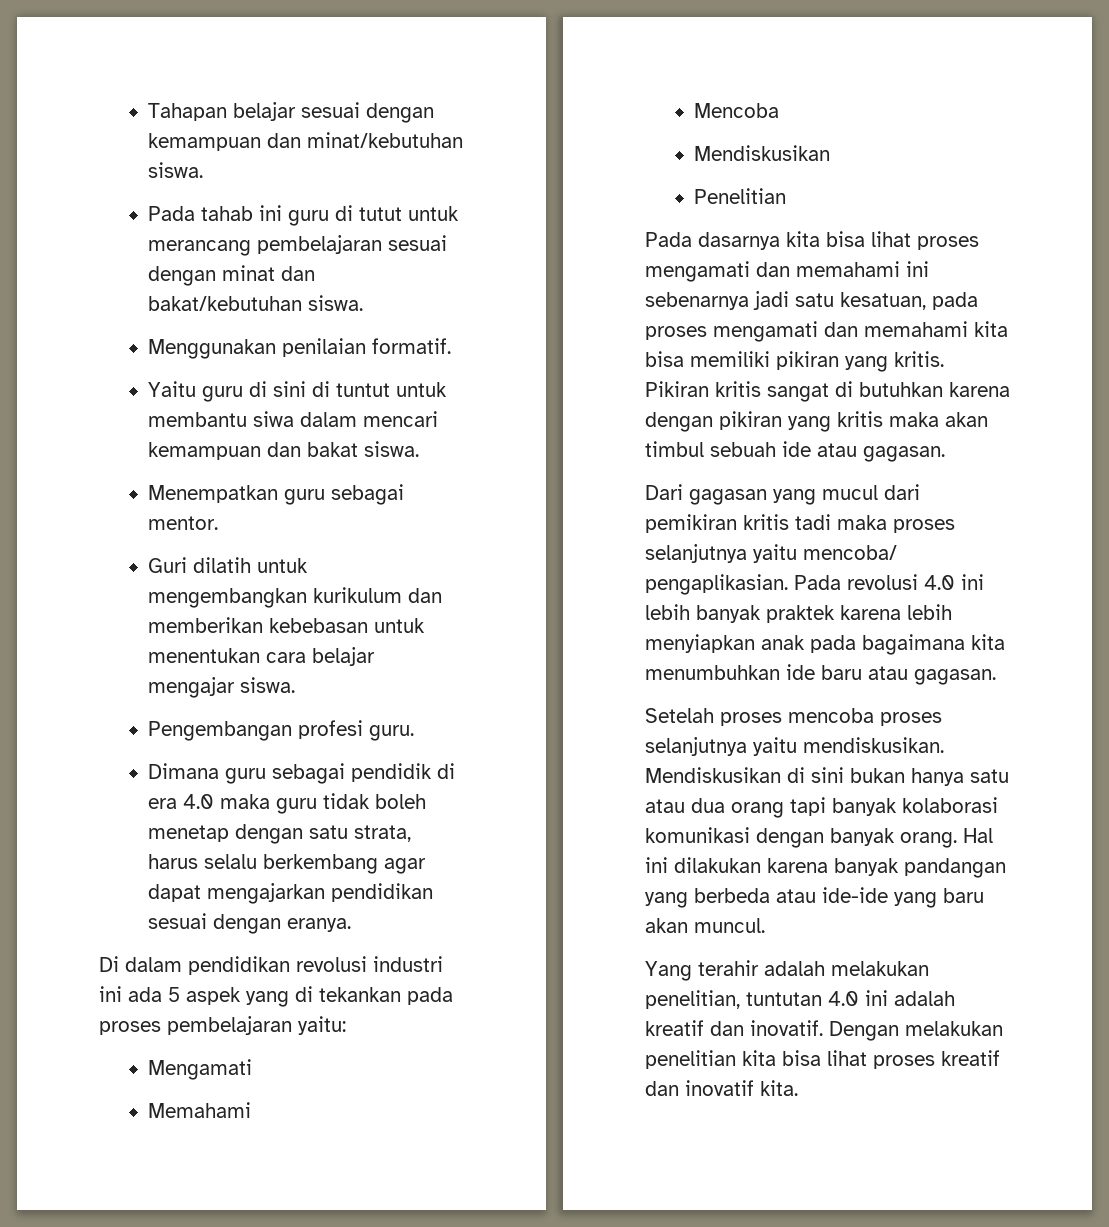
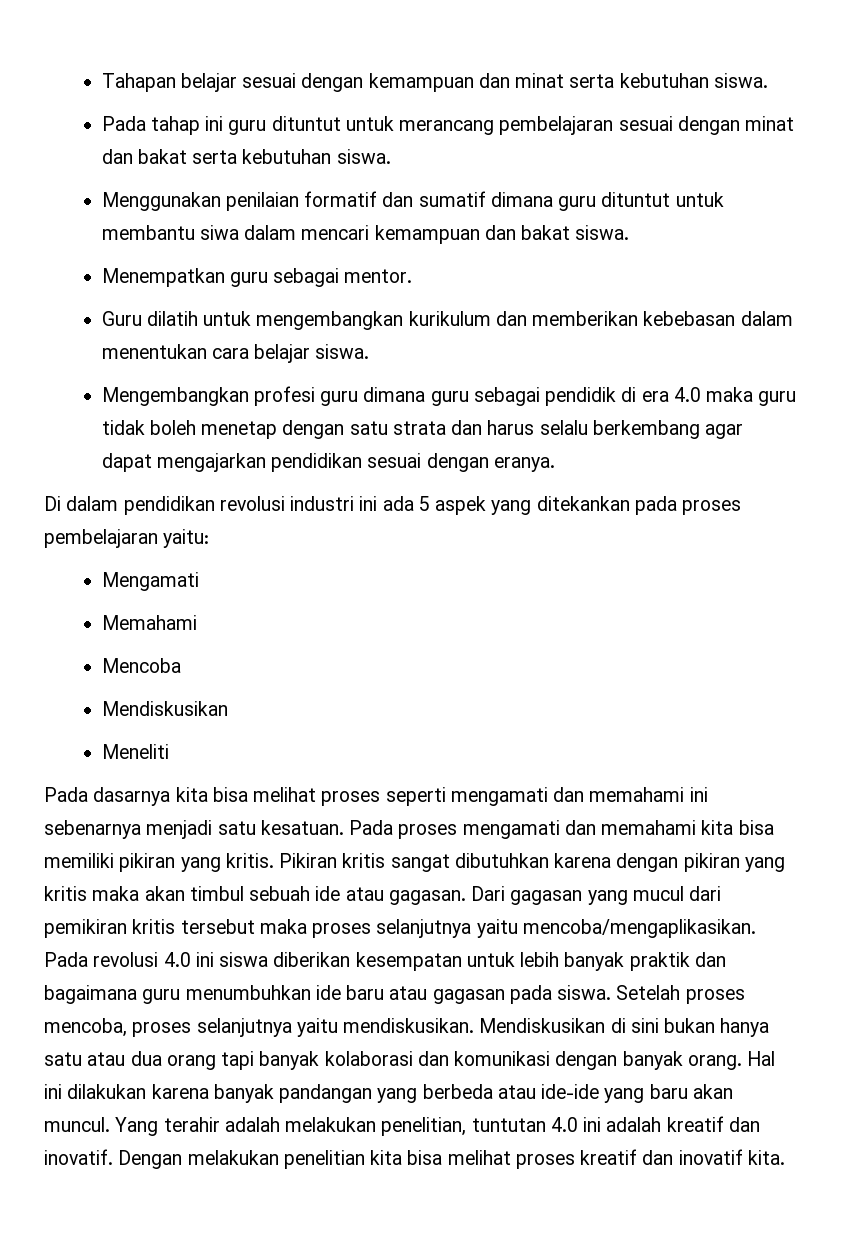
- Tahapan belajar sesuai dengan kemampuan dan minat/kebutuhan siswa.
+ Tahapan belajar sesuai dengan kemampuan dan minat serta kebutuhan siswa.
- Pada tahab ini guru di tutut untuk merancang pembelajaran sesuai dengan minat dan bakat/kebutuhan siswa.
+ Pada tahap ini guru dituntut untuk merancang pembelajaran sesuai dengan minat dan bakat serta kebutuhan siswa.
- Menggunakan penilaian formatif.
- Yaitu guru di sini di tuntut untuk membantu siwa dalam mencari kemampuan dan bakat siswa.
+ Menggunakan penilaian formatif dan sumatif dimana guru dituntut untuk membantu siwa dalam mencari kemampuan dan bakat siswa.
- Guri dilatih untuk mengembangkan kurikulum dan memberikan kebebasan untuk menentukan cara belajar mengajar siswa.
- Pengembangan profesi guru.
- Dimana guru sebagai pendidik di era 4.0 maka guru tidak boleh menetap dengan satu strata, harus selalu berkembang agar dapat mengajarkan pendidikan sesuai dengan eranya.
+ Guru dilatih untuk mengembangkan kurikulum dan memberikan kebebasan dalam menentukan cara belajar siswa.
+ Mengembangkan profesi guru dimana guru sebagai pendidik di era 4.0 maka guru tidak boleh menetap dengan satu strata dan harus selalu berkembang agar dapat mengajarkan pendidikan sesuai dengan eranya.
- Di dalam pendidikan revolusi industri ini ada 5 aspek yang di tekankan pada proses pembelajaran yaitu:
+ Di dalam pendidikan revolusi industri ini ada 5 aspek yang ditekankan pada proses pembelajaran yaitu:
- Penelitian
+ Meneliti
- Pada dasarnya kita bisa lihat proses mengamati dan memahami ini sebenarnya jadi satu kesatuan, pada proses mengamati dan memahami kita bisa memiliki pikiran yang kritis.
+ Pada dasarnya kita bisa melihat proses seperti mengamati dan memahami ini sebenarnya menjadi satu kesatuan. Pada proses mengamati dan memahami kita bisa memiliki pikiran yang kritis.
- Pikiran kritis sangat di butuhkan karena dengan pikiran yang kritis maka akan timbul sebuah ide atau gagasan.
- Dari gagasan yang mucul dari pemikiran kritis tadi maka proses selanjutnya yaitu mencoba/ pengaplikasian.
+ Pikiran kritis sangat dibutuhkan karena dengan pikiran yang kritis maka akan timbul sebuah ide atau gagasan. Dari gagasan yang mucul dari pemikiran kritis tersebut maka proses selanjutnya yaitu mencoba/mengaplikasikan.
- Pada revolusi 4.0 ini lebih banyak praktek karena lebih menyiapkan anak pada bagaimana kita menumbuhkan ide baru atau gagasan.
- Setelah proses mencoba proses selanjutnya yaitu mendiskusikan.
+ Pada revolusi 4.0 ini siswa diberikan kesempatan untuk lebih banyak praktik dan bagaimana guru menumbuhkan ide baru atau gagasan pada siswa. Setelah proses mencoba, proses selanjutnya yaitu mendiskusikan.
- Mendiskusikan di sini bukan hanya satu atau dua orang tapi banyak kolaborasi komunikasi dengan banyak orang.
+ Mendiskusikan di sini bukan hanya satu atau dua orang tapi banyak kolaborasi dan komunikasi dengan banyak orang.
- Hal ini dilakukan karena banyak pandangan yang berbeda atau ide-ide yang baru akan muncul.
- Yang terahir adalah melakukan penelitian, tuntutan 4.0 ini adalah kreatif dan inovatif.
+ Hal ini dilakukan karena banyak pandangan yang berbeda atau ide-ide yang baru akan muncul. Yang terahir adalah melakukan penelitian, tuntutan 4.0 ini adalah kreatif dan inovatif.
- Dengan melakukan penelitian kita bisa lihat proses kreatif dan inovatif kita.
+ Dengan melakukan penelitian kita bisa melihat proses kreatif dan inovatif kita.

